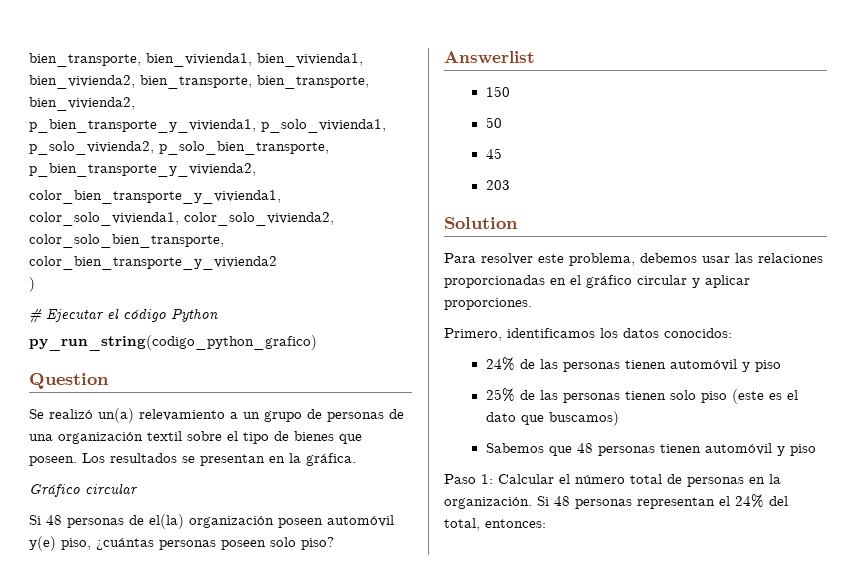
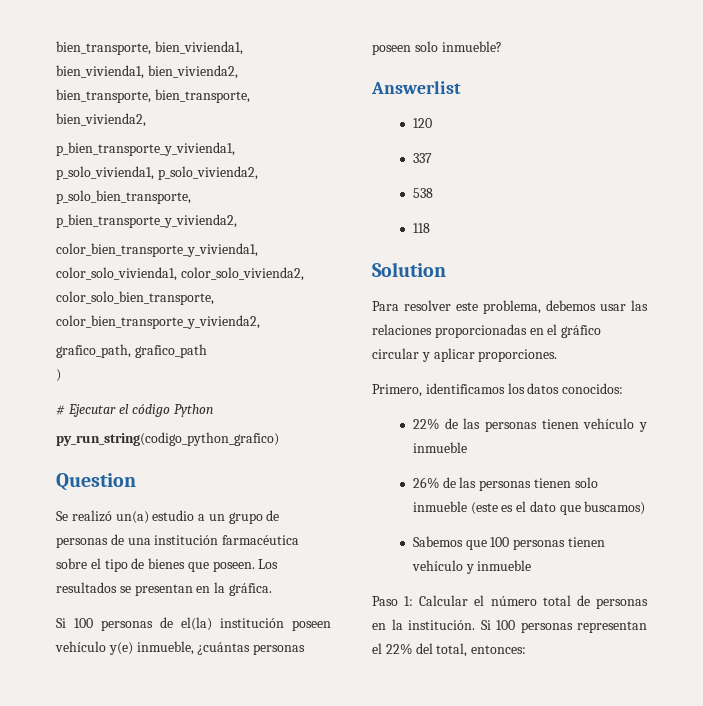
- color_bien_transporte_y_vivienda1, color_solo_vivienda1, color_solo_vivienda2, color_solo_bien_transporte, color_bien_transporte_y_vivienda2
+ color_bien_transporte_y_vivienda1, color_solo_vivienda1, color_solo_vivienda2, color_solo_bien_transporte, color_bien_transporte_y_vivienda2,
+ grafico_path, grafico_path
- Se realizó un(a) relevamiento a un grupo de personas de una organización textil sobre el tipo de bienes que poseen.
+ Se realizó un(a) estudio a un grupo de personas de una institución farmacéutica sobre el tipo de bienes que poseen.
- Gráfico circular
- Si 48 personas de el(la) organización poseen automóvil y(e) piso, ¿cuántas personas poseen solo piso?
+ Si 100 personas de el(la) institución poseen vehículo y(e) inmueble, ¿cuántas personas poseen solo inmueble?
- 150
- 50
- 45
- 203
+ 120
+ 337
+ 538
+ 118
- 24% de las personas tienen automóvil y piso
- 25% de las personas tienen solo piso (este es el dato que buscamos)
+ 22% de las personas tienen vehículo y inmueble
+ 26% de las personas tienen solo inmueble (este es el dato que buscamos)
- Sabemos que 48 personas tienen automóvil y piso
+ Sabemos que 100 personas tienen vehículo y inmueble
- Paso 1: Calcular el número total de personas en la organización. Si 48 personas representan el 24% del total, entonces:
+ Paso 1: Calcular el número total de personas en la institución. Si 100 personas representan el 22% del total, entonces:

